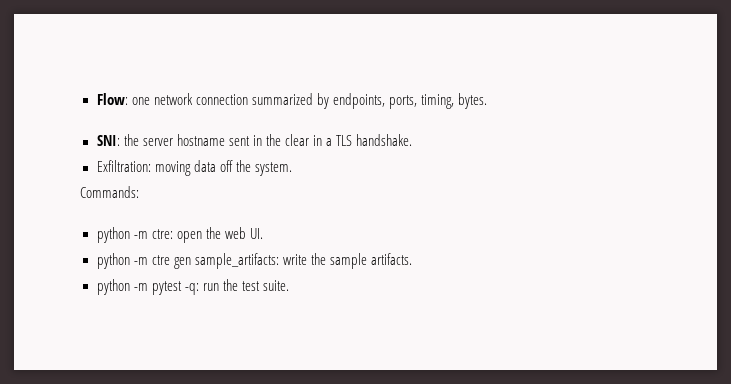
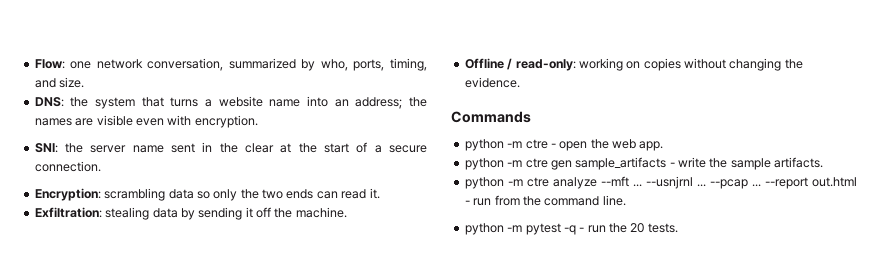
- Flow: one network connection summarized by endpoints, ports, timing, bytes.
+ Flow: one network conversation, summarized by who, ports, timing, and size.
+ DNS: the system that turns a website name into an address; the names are visible even with encryption.
- SNI: the server hostname sent in the clear in a TLS handshake.
- Exfiltration: moving data off the system.
- Commands:
- python -m ctre: open the web UI.
+ SNI: the server name sent in the clear at the start of a secure connection.
+ Encryption: scrambling data so only the two ends can read it.
+ Exfiltration: stealing data by sending it off the machine.
+ Offline / read-only: working on copies without changing the evidence.
+ Commands
+ python -m ctre - open the web app.
- python -m ctre gen sample_artifacts: write the sample artifacts.
+ python -m ctre gen sample_artifacts - write the sample artifacts.
- python -m pytest -q: run the test suite.
+ python -m ctre analyze --mft ... --usnjrnl ... --pcap ... --report out.html - run from the command line.
+ python -m pytest -q - run the 20 tests.

